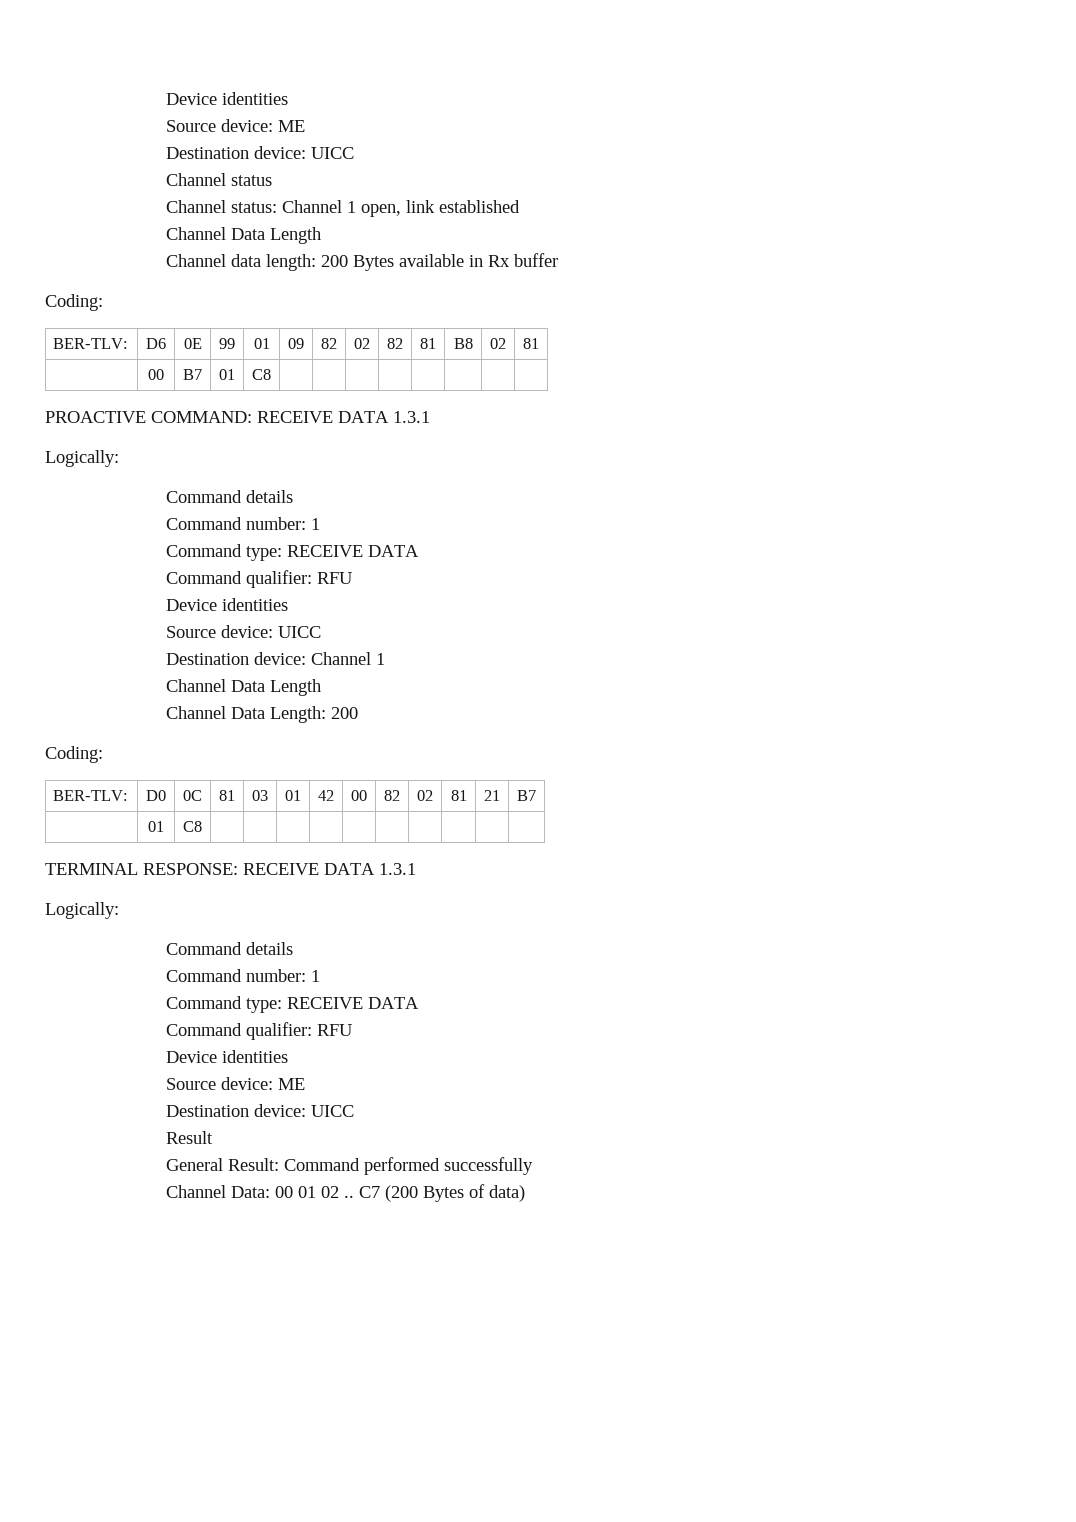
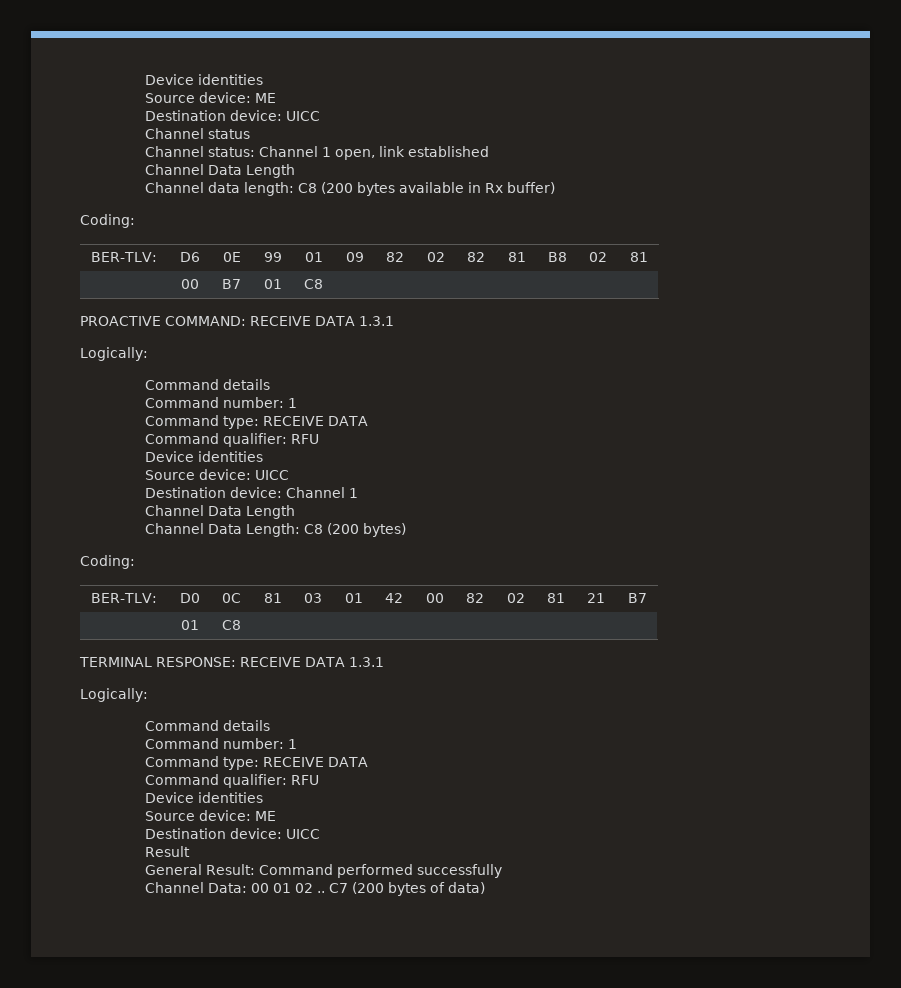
- Channel data length: 200 Bytes available in Rx buffer
+ Channel data length: C8 (200 bytes available in Rx buffer)
- Channel Data Length: 200
+ Channel Data Length: C8 (200 bytes)
- C7 (200 Bytes of data)
+ C7 (200 bytes of data)

